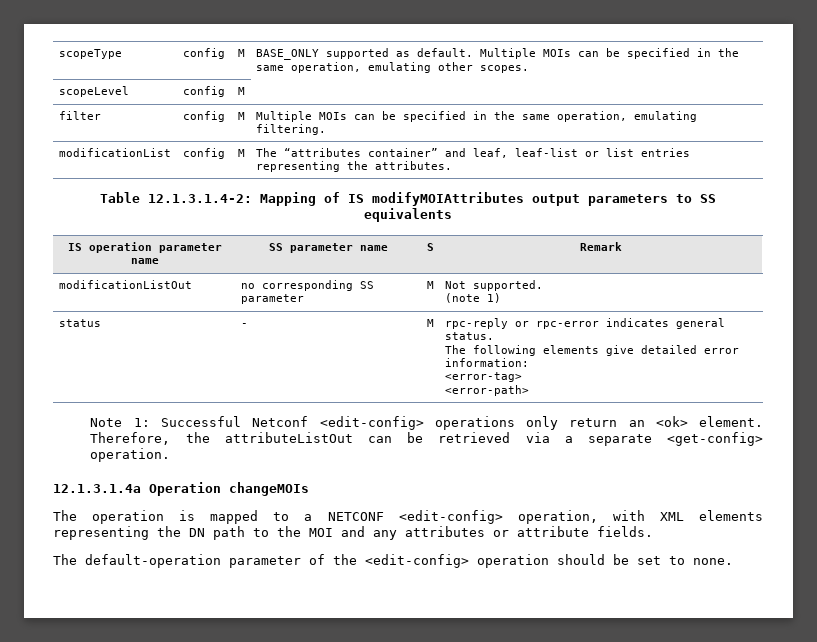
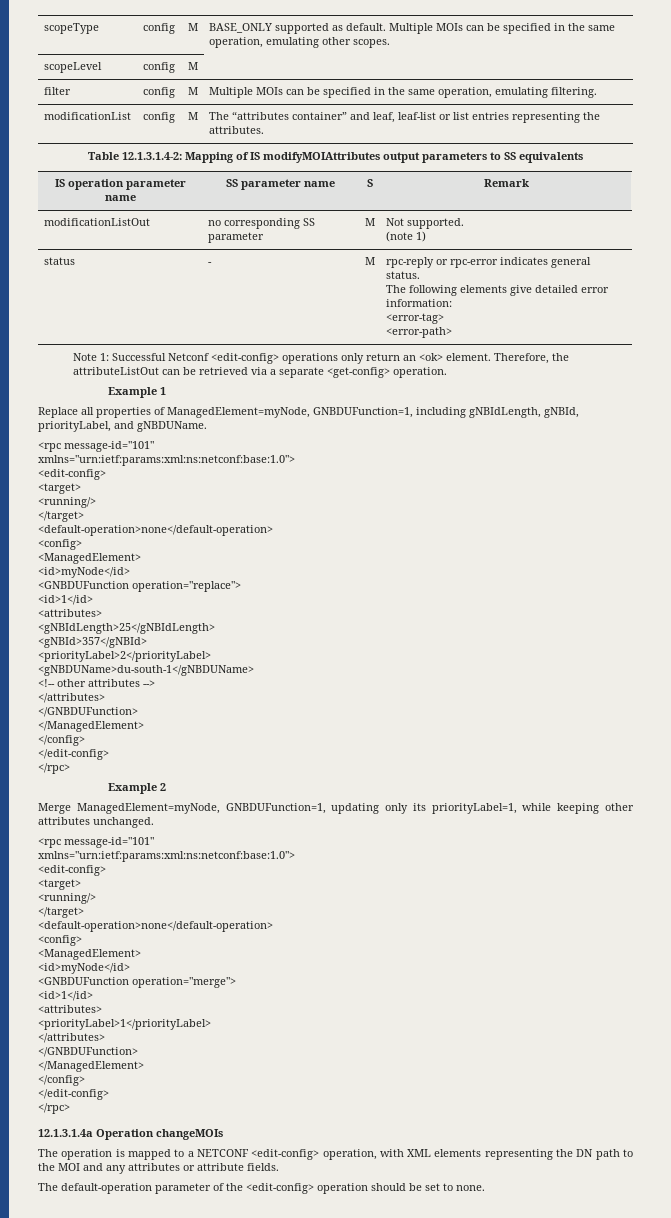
+ Example 1
+ Replace all properties of ManagedElement=myNode, GNBDUFunction=1, including gNBIdLength, gNBId, priorityLabel, and gNBDUName.
+ <rpc message-id="101"
+ xmlns="urn:ietf:params:xml:ns:netconf:base:1.0">
+ <edit-config>
+ <target>
+ <running/>
+ </target>
+ <default-operation>none</default-operation>
+ <config>
+ <ManagedElement>
+ <id>myNode</id>
+ <GNBDUFunction operation="replace">
+ <id>1</id>
+ <attributes>
+ <gNBIdLength>25</gNBIdLength>
+ <gNBId>357</gNBId>
+ <priorityLabel>2</priorityLabel>
+ <gNBDUName>du-south-1</gNBDUName>
+ <!-- other attributes -->
+ </attributes>
+ </GNBDUFunction>
+ </ManagedElement>
+ </config>
+ </edit-config>
+ </rpc>
+ Example 2
+ Merge ManagedElement=myNode, GNBDUFunction=1, updating only its priorityLabel=1, while keeping other attributes unchanged.
+ <rpc message-id="101"
+ xmlns="urn:ietf:params:xml:ns:netconf:base:1.0">
+ <edit-config>
+ <target>
+ <running/>
+ </target>
+ <default-operation>none</default-operation>
+ <config>
+ <ManagedElement>
+ <id>myNode</id>
+ <GNBDUFunction operation="merge">
+ <id>1</id>
+ <attributes>
+ <priorityLabel>1</priorityLabel>
+ </attributes>
+ </GNBDUFunction>
+ </ManagedElement>
+ </config>
+ </edit-config>
+ </rpc>

